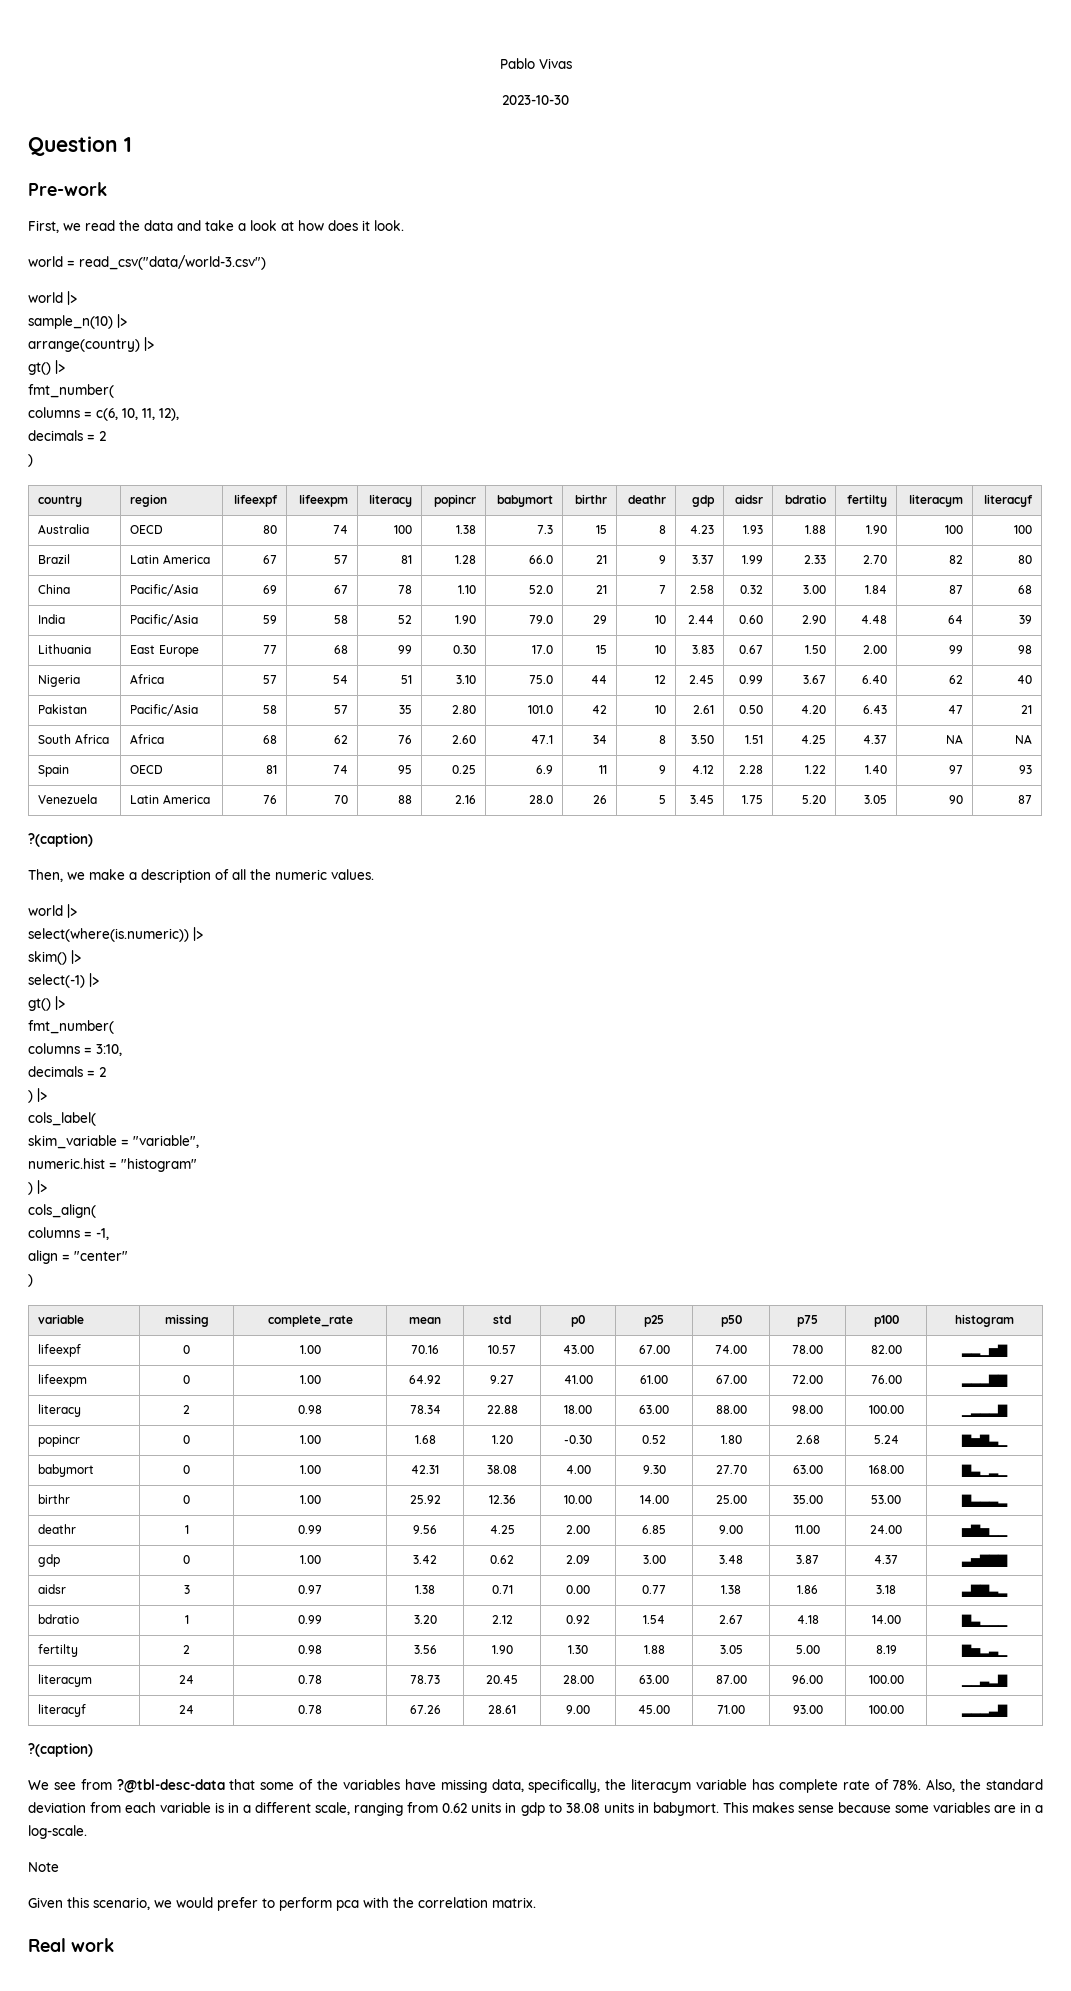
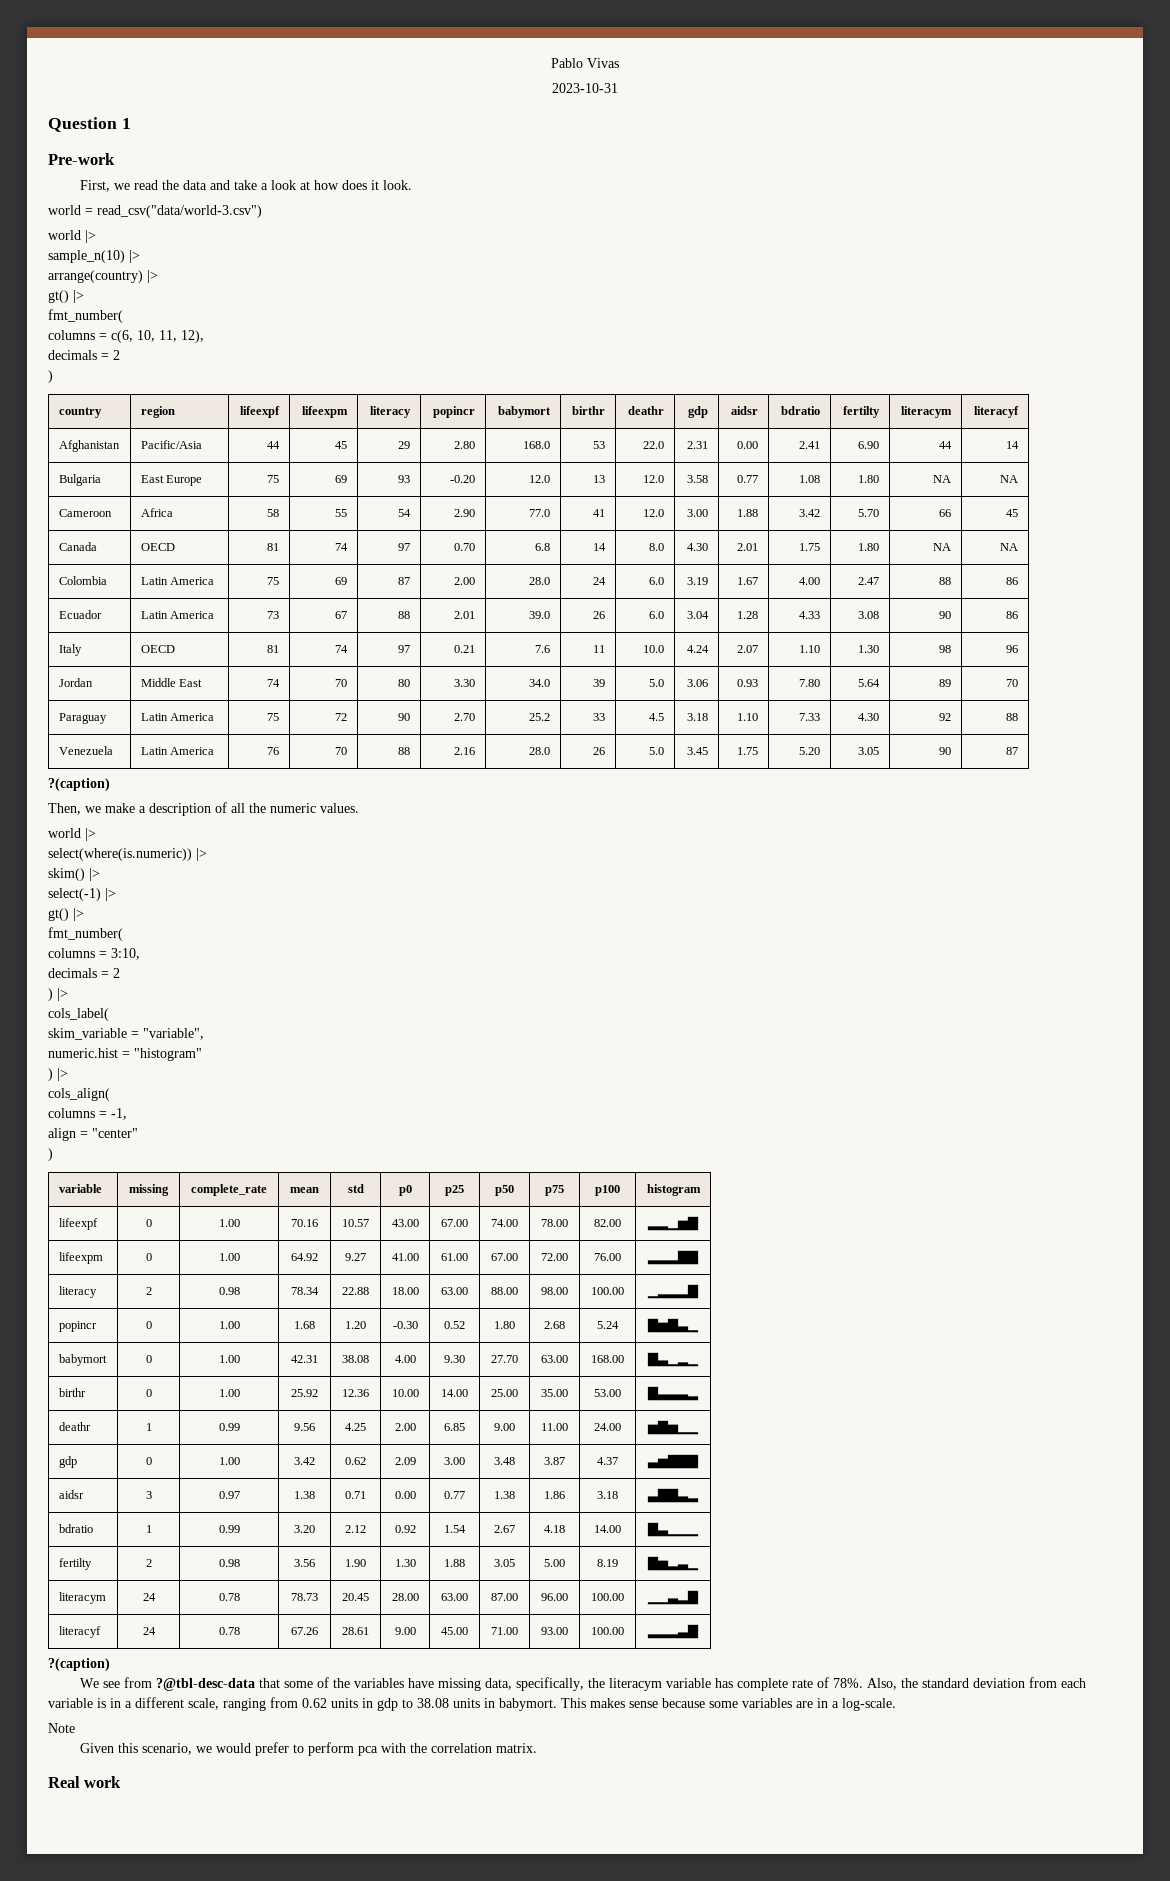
- 2023-10-30
+ 2023-10-31
- Australia | OECD | 80 | 74 | 100 | 1.38 | 7.3 | 15 | 8 | 4.23 | 1.93 | 1.88 | 1.90 | 100 | 100
- Brazil | Latin America | 67 | 57 | 81 | 1.28 | 66.0 | 21 | 9 | 3.37 | 1.99 | 2.33 | 2.70 | 82 | 80
- China | Pacific/Asia | 69 | 67 | 78 | 1.10 | 52.0 | 21 | 7 | 2.58 | 0.32 | 3.00 | 1.84 | 87 | 68
- India | Pacific/Asia | 59 | 58 | 52 | 1.90 | 79.0 | 29 | 10 | 2.44 | 0.60 | 2.90 | 4.48 | 64 | 39
- Lithuania | East Europe | 77 | 68 | 99 | 0.30 | 17.0 | 15 | 10 | 3.83 | 0.67 | 1.50 | 2.00 | 99 | 98
- Nigeria | Africa | 57 | 54 | 51 | 3.10 | 75.0 | 44 | 12 | 2.45 | 0.99 | 3.67 | 6.40 | 62 | 40
- Pakistan | Pacific/Asia | 58 | 57 | 35 | 2.80 | 101.0 | 42 | 10 | 2.61 | 0.50 | 4.20 | 6.43 | 47 | 21
- South Africa | Africa | 68 | 62 | 76 | 2.60 | 47.1 | 34 | 8 | 3.50 | 1.51 | 4.25 | 4.37 | NA | NA
- Spain | OECD | 81 | 74 | 95 | 0.25 | 6.9 | 11 | 9 | 4.12 | 2.28 | 1.22 | 1.40 | 97 | 93
+ Afghanistan | Pacific/Asia | 44 | 45 | 29 | 2.80 | 168.0 | 53 | 22.0 | 2.31 | 0.00 | 2.41 | 6.90 | 44 | 14
+ Bulgaria | East Europe | 75 | 69 | 93 | -0.20 | 12.0 | 13 | 12.0 | 3.58 | 0.77 | 1.08 | 1.80 | NA | NA
+ Cameroon | Africa | 58 | 55 | 54 | 2.90 | 77.0 | 41 | 12.0 | 3.00 | 1.88 | 3.42 | 5.70 | 66 | 45
+ Canada | OECD | 81 | 74 | 97 | 0.70 | 6.8 | 14 | 8.0 | 4.30 | 2.01 | 1.75 | 1.80 | NA | NA
+ Colombia | Latin America | 75 | 69 | 87 | 2.00 | 28.0 | 24 | 6.0 | 3.19 | 1.67 | 4.00 | 2.47 | 88 | 86
+ Ecuador | Latin America | 73 | 67 | 88 | 2.01 | 39.0 | 26 | 6.0 | 3.04 | 1.28 | 4.33 | 3.08 | 90 | 86
+ Italy | OECD | 81 | 74 | 97 | 0.21 | 7.6 | 11 | 10.0 | 4.24 | 2.07 | 1.10 | 1.30 | 98 | 96
+ Jordan | Middle East | 74 | 70 | 80 | 3.30 | 34.0 | 39 | 5.0 | 3.06 | 0.93 | 7.80 | 5.64 | 89 | 70
+ Paraguay | Latin America | 75 | 72 | 90 | 2.70 | 25.2 | 33 | 4.5 | 3.18 | 1.10 | 7.33 | 4.30 | 92 | 88
- Venezuela | Latin America | 76 | 70 | 88 | 2.16 | 28.0 | 26 | 5 | 3.45 | 1.75 | 5.20 | 3.05 | 90 | 87
+ Venezuela | Latin America | 76 | 70 | 88 | 2.16 | 28.0 | 26 | 5.0 | 3.45 | 1.75 | 5.20 | 3.05 | 90 | 87

